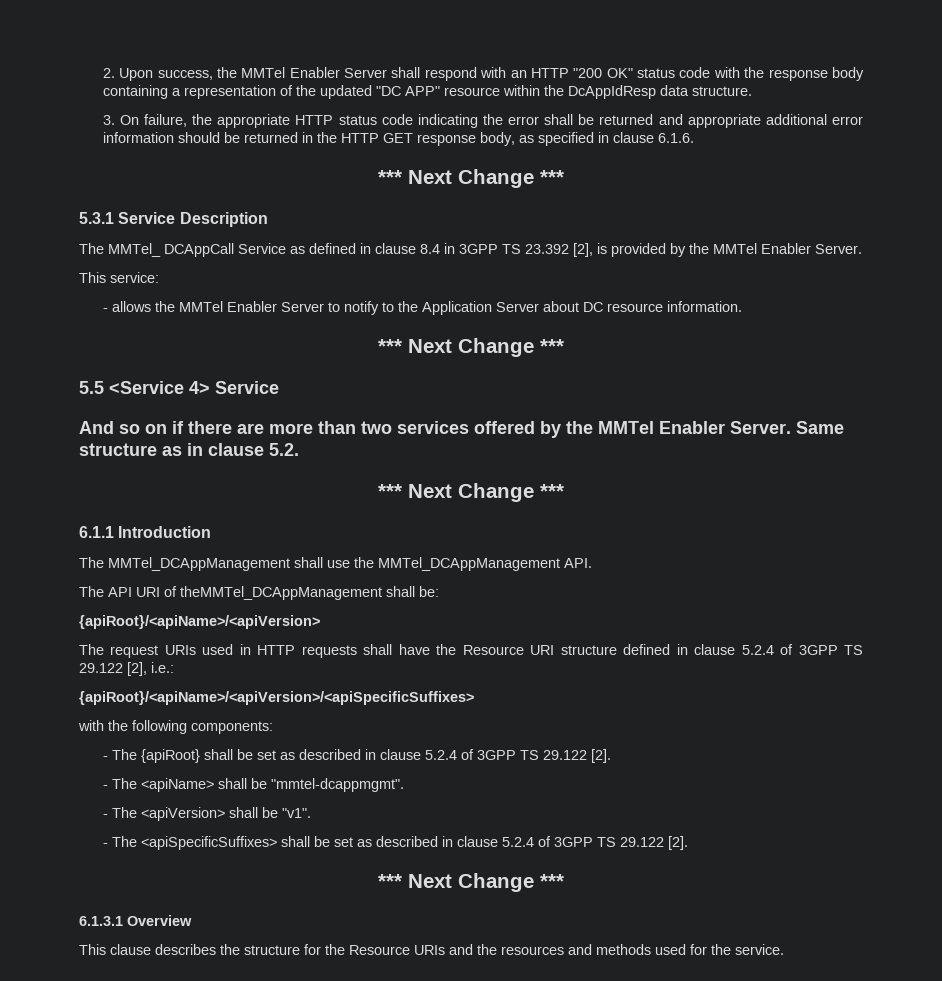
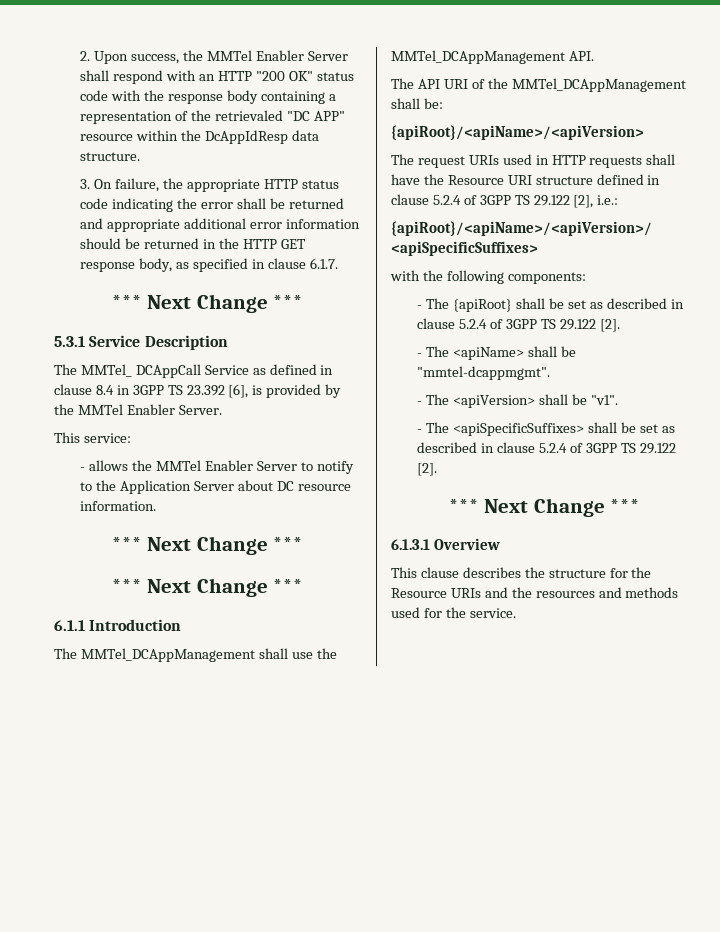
- 2. Upon success, the MMTel Enabler Server shall respond with an HTTP "200 OK" status code with the response body containing a representation of the updated "DC APP" resource within the DcAppIdResp data structure.
+ 2. Upon success, the MMTel Enabler Server shall respond with an HTTP "200 OK" status code with the response body containing a representation of the retrievaled "DC APP" resource within the DcAppIdResp data structure.
- 3. On failure, the appropriate HTTP status code indicating the error shall be returned and appropriate additional error information should be returned in the HTTP GET response body, as specified in clause 6.1.6.
+ 3. On failure, the appropriate HTTP status code indicating the error shall be returned and appropriate additional error information should be returned in the HTTP GET response body, as specified in clause 6.1.7.
- The MMTel_ DCAppCall Service as defined in clause 8.4 in 3GPP TS 23.392 [2], is provided by the MMTel Enabler Server.
+ The MMTel_ DCAppCall Service as defined in clause 8.4 in 3GPP TS 23.392 [6], is provided by the MMTel Enabler Server.
- 5.5 <Service 4> Service
- And so on if there are more than two services offered by the MMTel Enabler Server. Same structure as in clause 5.2.
- The API URI of theMMTel_DCAppManagement shall be:
+ The API URI of the MMTel_DCAppManagement shall be:

